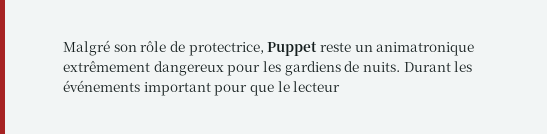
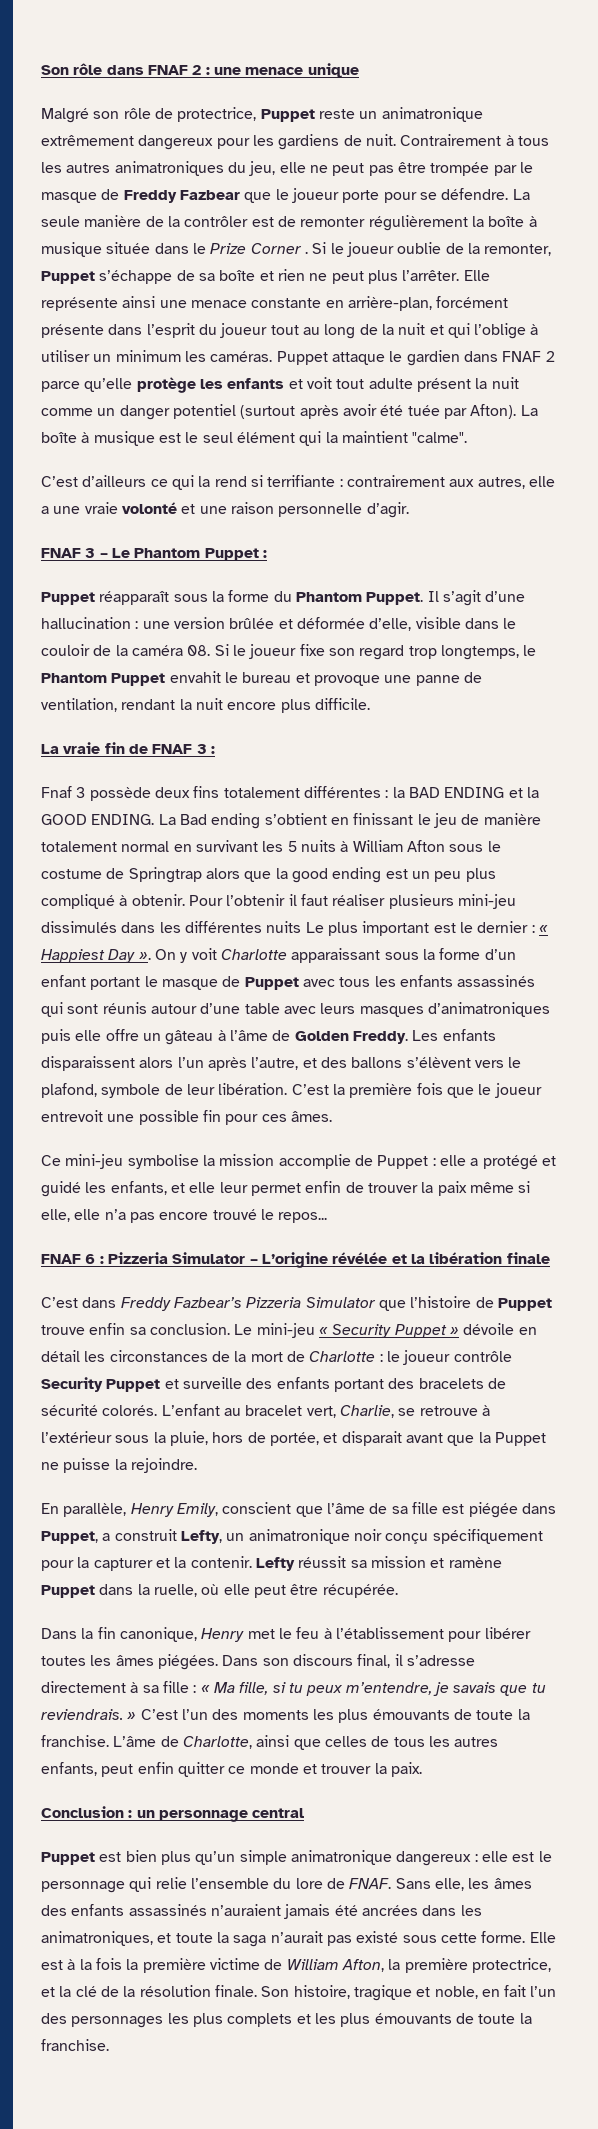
+ Son rôle dans FNAF 2 : une menace unique
- Malgré son rôle de protectrice, Puppet reste un animatronique extrêmement dangereux pour les gardiens de nuits. Durant les événements important pour que le lecteur
+ Malgré son rôle de protectrice, Puppet reste un animatronique extrêmement dangereux pour les gardiens de nuit. Contrairement à tous les autres animatroniques du jeu, elle ne peut pas être trompée par le masque de Freddy Fazbear que le joueur porte pour se défendre. La seule manière de la contrôler est de remonter régulièrement la boîte à musique située dans le Prize Corner . Si le joueur oublie de la remonter, Puppet s’échappe de sa boîte et rien ne peut plus l’arrêter. Elle représente ainsi une menace constante en arrière-plan, forcément présente dans l’esprit du joueur tout au long de la nuit et qui l’oblige à utiliser un minimum les caméras. Puppet attaque le gardien dans FNAF 2 parce qu’elle protège les enfants et voit tout adulte présent la nuit comme un danger potentiel (surtout après avoir été tuée par Afton). La boîte à musique est le seul élément qui la maintient "calme".
+ C’est d’ailleurs ce qui la rend si terrifiante : contrairement aux autres, elle a une vraie volonté et une raison personnelle d’agir.
+ FNAF 3 – Le Phantom Puppet :
+ Puppet réapparaît sous la forme du Phantom Puppet. Il s’agit d’une hallucination : une version brûlée et déformée d’elle, visible dans le couloir de la caméra 08. Si le joueur fixe son regard trop longtemps, le Phantom Puppet envahit le bureau et provoque une panne de ventilation, rendant la nuit encore plus difficile.
+ La vraie fin de FNAF 3 :
+ Fnaf 3 possède deux fins totalement différentes : la BAD ENDING et la GOOD ENDING. La Bad ending s’obtient en finissant le jeu de manière totalement normal en survivant les 5 nuits à William Afton sous le costume de Springtrap alors que la good ending est un peu plus compliqué à obtenir. Pour l’obtenir il faut réaliser plusieurs mini-jeu dissimulés dans les différentes nuits Le plus important est le dernier : « Happiest Day ». On y voit Charlotte apparaissant sous la forme d’un enfant portant le masque de Puppet avec tous les enfants assassinés qui sont réunis autour d’une table avec leurs masques d’animatroniques puis elle offre un gâteau à l’âme de Golden Freddy. Les enfants disparaissent alors l’un après l’autre, et des ballons s’élèvent vers le plafond, symbole de leur libération. C’est la première fois que le joueur entrevoit une possible fin pour ces âmes.
+ Ce mini-jeu symbolise la mission accomplie de Puppet : elle a protégé et guidé les enfants, et elle leur permet enfin de trouver la paix même si elle, elle n’a pas encore trouvé le repos...
+ FNAF 6 : Pizzeria Simulator – L’origine révélée et la libération finale
+ C’est dans Freddy Fazbear’s Pizzeria Simulator que l’histoire de Puppet trouve enfin sa conclusion. Le mini-jeu « Security Puppet » dévoile en détail les circonstances de la mort de Charlotte : le joueur contrôle Security Puppet et surveille des enfants portant des bracelets de sécurité colorés. L’enfant au bracelet vert, Charlie, se retrouve à l’extérieur sous la pluie, hors de portée, et disparait avant que la Puppet ne puisse la rejoindre.
+ En parallèle, Henry Emily, conscient que l’âme de sa fille est piégée dans Puppet, a construit Lefty, un animatronique noir conçu spécifiquement pour la capturer et la contenir. Lefty réussit sa mission et ramène Puppet dans la ruelle, où elle peut être récupérée.
+ Dans la fin canonique, Henry met le feu à l’établissement pour libérer toutes les âmes piégées. Dans son discours final, il s’adresse directement à sa fille : « Ma fille, si tu peux m’entendre, je savais que tu reviendrais. » C’est l’un des moments les plus émouvants de toute la franchise. L’âme de Charlotte, ainsi que celles de tous les autres enfants, peut enfin quitter ce monde et trouver la paix.
+ Conclusion : un personnage central
+ Puppet est bien plus qu’un simple animatronique dangereux : elle est le personnage qui relie l’ensemble du lore de FNAF. Sans elle, les âmes des enfants assassinés n’auraient jamais été ancrées dans les animatroniques, et toute la saga n’aurait pas existé sous cette forme. Elle est à la fois la première victime de William Afton, la première protectrice, et la clé de la résolution finale. Son histoire, tragique et noble, en fait l’un des personnages les plus complets et les plus émouvants de toute la franchise.

